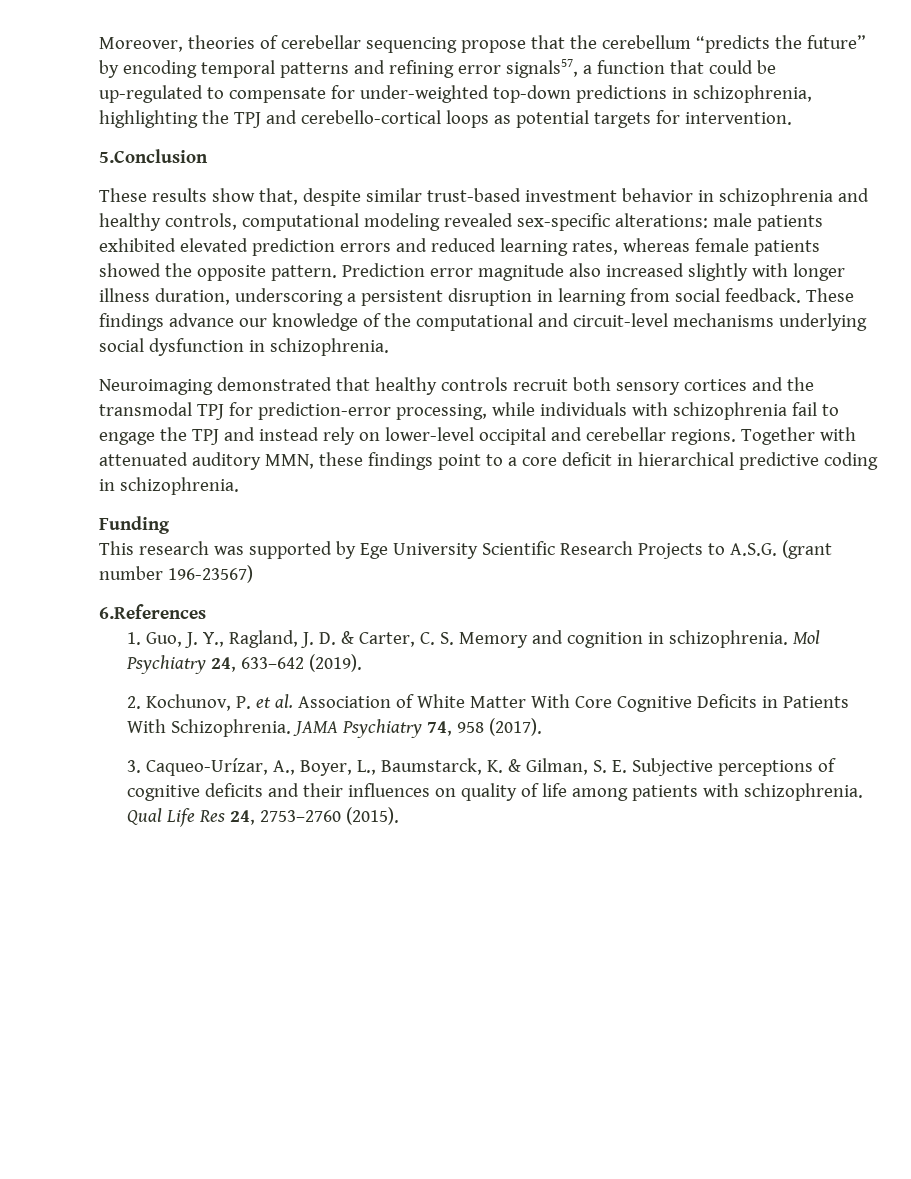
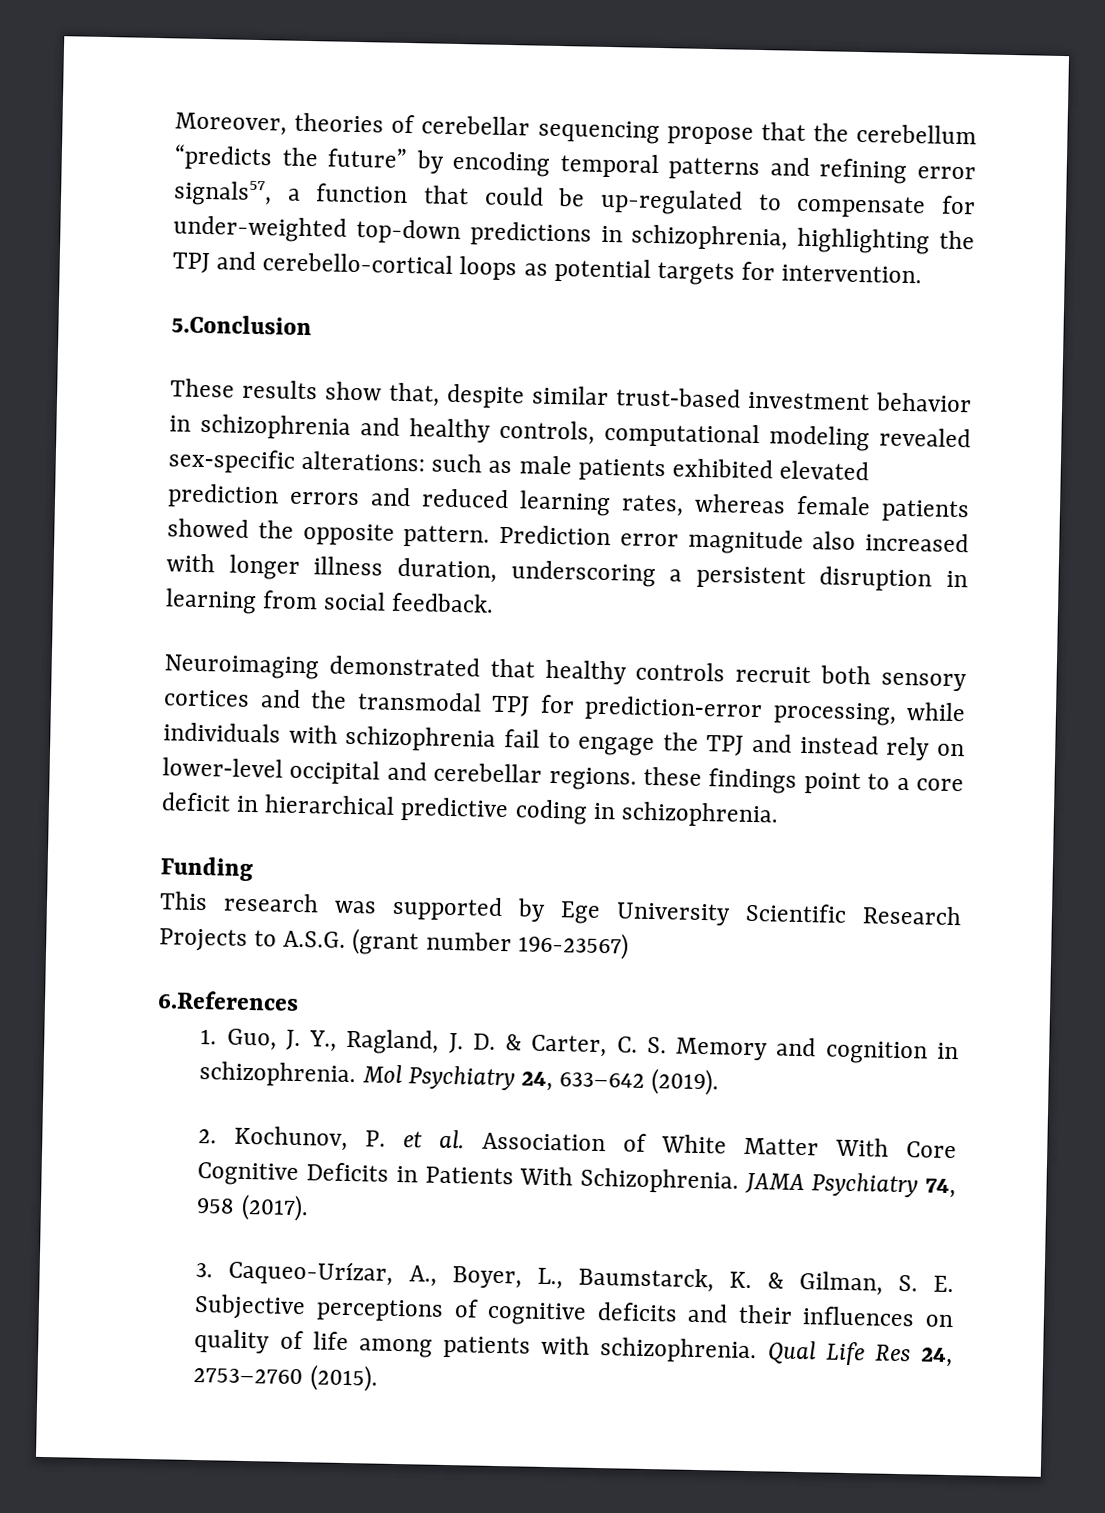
- These results show that, despite similar trust‑based investment behavior in schizophrenia and healthy controls, computational modeling revealed sex‑specific alterations: male patients exhibited elevated prediction errors and reduced learning rates, whereas female patients showed the opposite pattern.
+ These results show that, despite similar trust‑based investment behavior in schizophrenia and healthy controls, computational modeling revealed sex‑specific alterations: such as male patients exhibited elevated prediction errors and reduced learning rates, whereas female patients showed the opposite pattern.
- Prediction error magnitude also increased slightly with longer illness duration, underscoring a persistent disruption in learning from social feedback. These findings advance our knowledge of the computational and circuit-level mechanisms underlying social dysfunction in schizophrenia.
+ Prediction error magnitude also increased with longer illness duration, underscoring a persistent disruption in learning from social feedback.
- Neuroimaging demonstrated that healthy controls recruit both sensory cortices and the transmodal TPJ for prediction‑error processing, while individuals with schizophrenia fail to engage the TPJ and instead rely on lower‑level occipital and cerebellar regions. Together with attenuated auditory MMN, these findings point to a core deficit in hierarchical predictive coding in schizophrenia.
+ Neuroimaging demonstrated that healthy controls recruit both sensory cortices and the transmodal TPJ for prediction‑error processing, while individuals with schizophrenia fail to engage the TPJ and instead rely on lower‑level occipital and cerebellar regions. these findings point to a core deficit in hierarchical predictive coding in schizophrenia.

